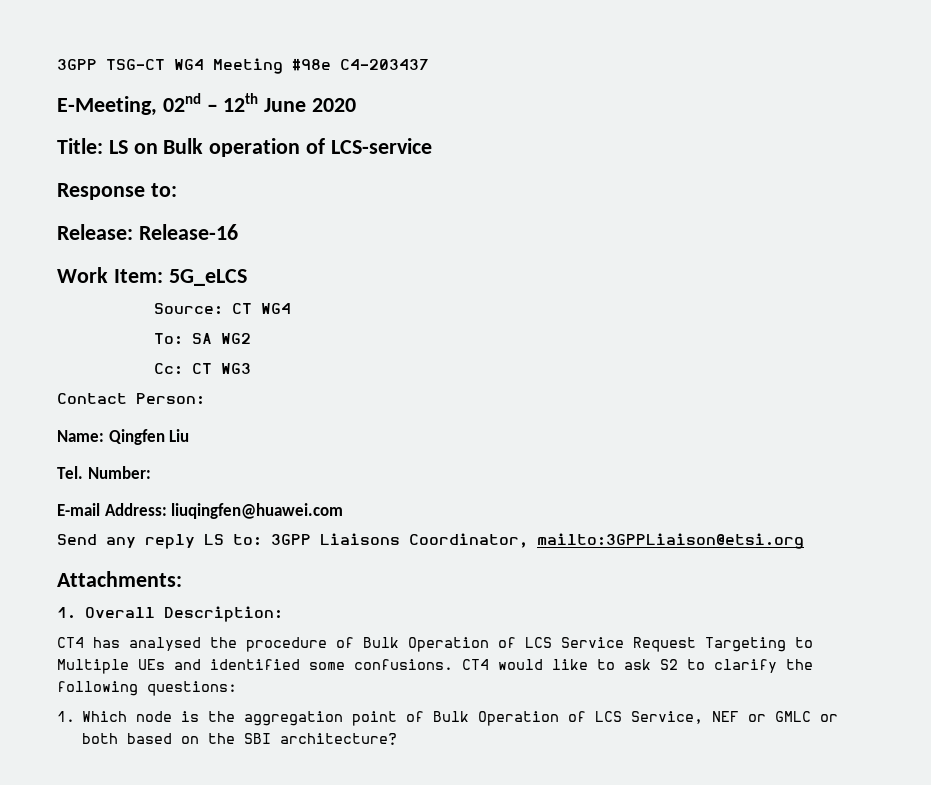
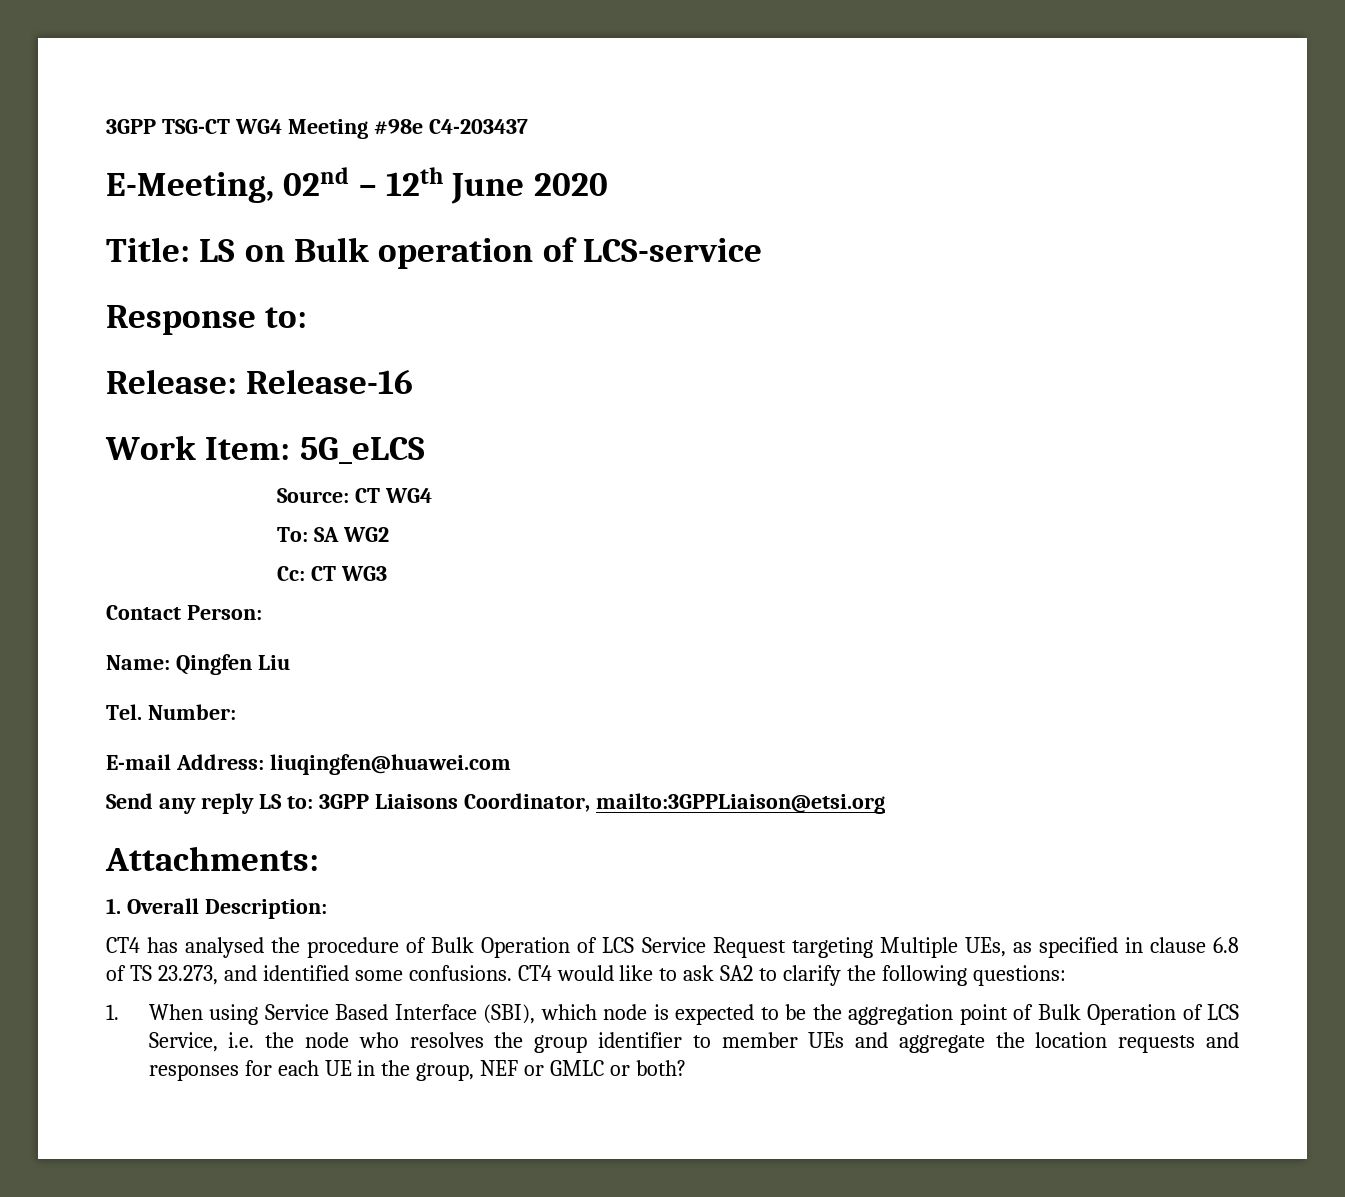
- CT4 has analysed the procedure of Bulk Operation of LCS Service Request Targeting to Multiple UEs and identified some confusions.
+ CT4 has analysed the procedure of Bulk Operation of LCS Service Request targeting Multiple UEs, as specified in clause 6.8 of TS 23.273, and identified some confusions.
- CT4 would like to ask S2 to clarify the following questions:
+ CT4 would like to ask SA2 to clarify the following questions:
- 1. Which node is the aggregation point of Bulk Operation of LCS Service, NEF or GMLC or both based on the SBI architecture?
+ 1. When using Service Based Interface (SBI), which node is expected to be the aggregation point of Bulk Operation of LCS Service, i.e. the node who resolves the group identifier to member UEs and aggregate the location requests and responses for each UE in the group, NEF or GMLC or both?

